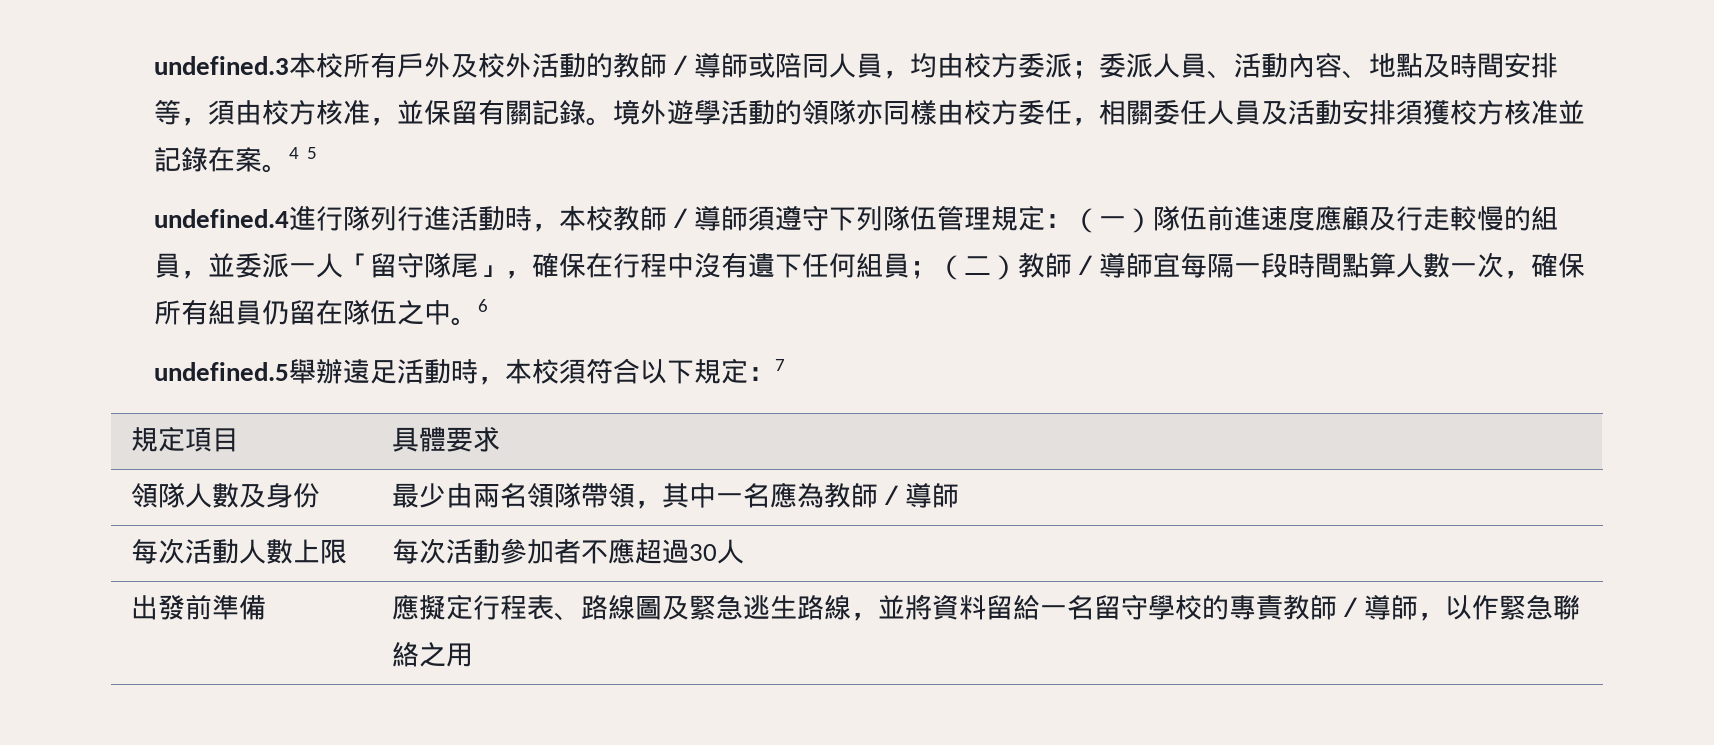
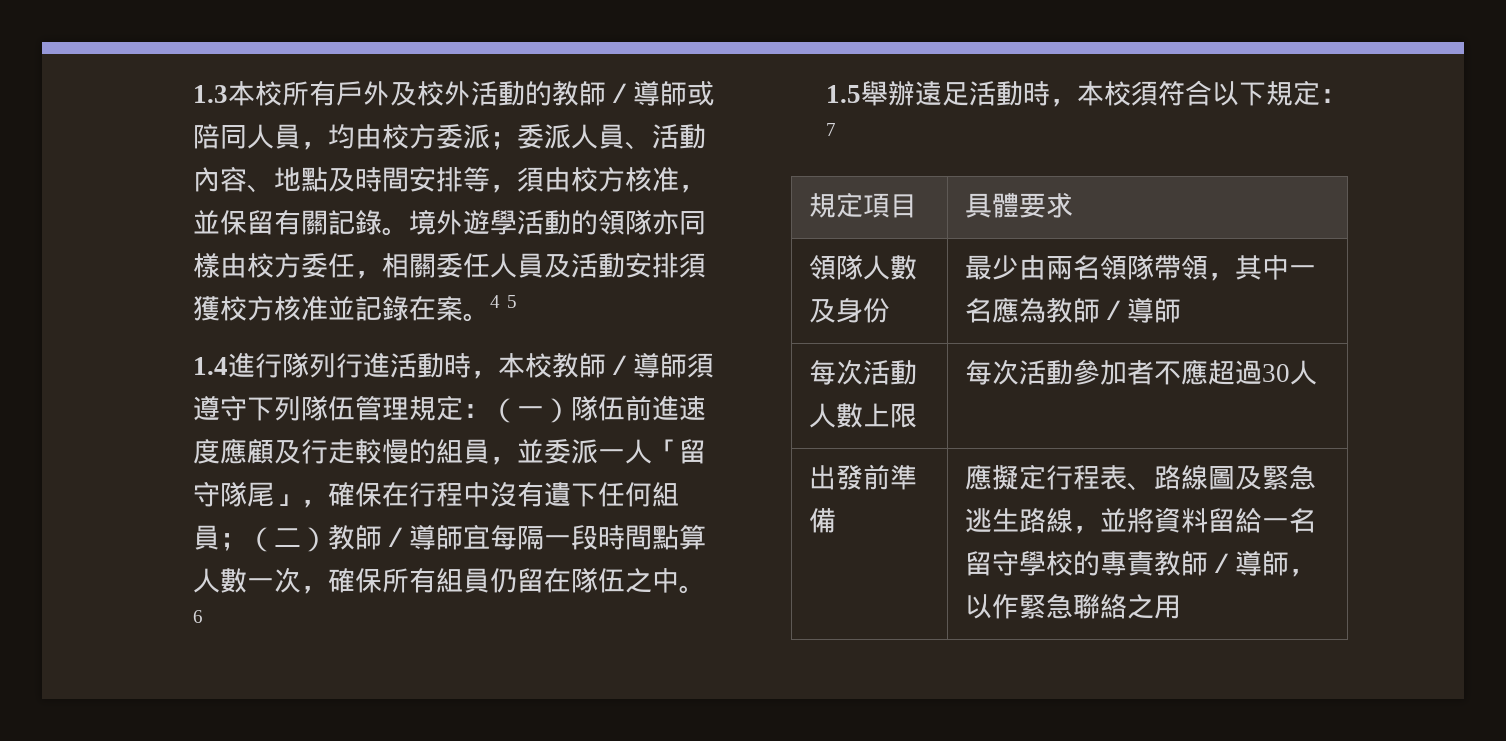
- undefined.3本校所有戶外及校外活動的教師／導師或陪同人員，均由校方委派；委派人員、活動內容、地點及時間安排等，須由校方核准，並保留有關記錄。
+ 1.3本校所有戶外及校外活動的教師／導師或陪同人員，均由校方委派；委派人員、活動內容、地點及時間安排等，須由校方核准，並保留有關記錄。
- undefined.4進行隊列行進活動時，本校教師／導師須遵守下列隊伍管理規定：（一）隊伍前進速度應顧及行走較慢的組員，並委派一人「留守隊尾」，確保在行程中沒有遺下任何組員；（二）教師／導師宜每隔一段時間點算人數一次，確保所有組員仍留在隊伍之中。
+ 1.4進行隊列行進活動時，本校教師／導師須遵守下列隊伍管理規定：（一）隊伍前進速度應顧及行走較慢的組員，並委派一人「留守隊尾」，確保在行程中沒有遺下任何組員；（二）教師／導師宜每隔一段時間點算人數一次，確保所有組員仍留在隊伍之中。
- undefined.5舉辦遠足活動時，本校須符合以下規定：7
+ 1.5舉辦遠足活動時，本校須符合以下規定：7

